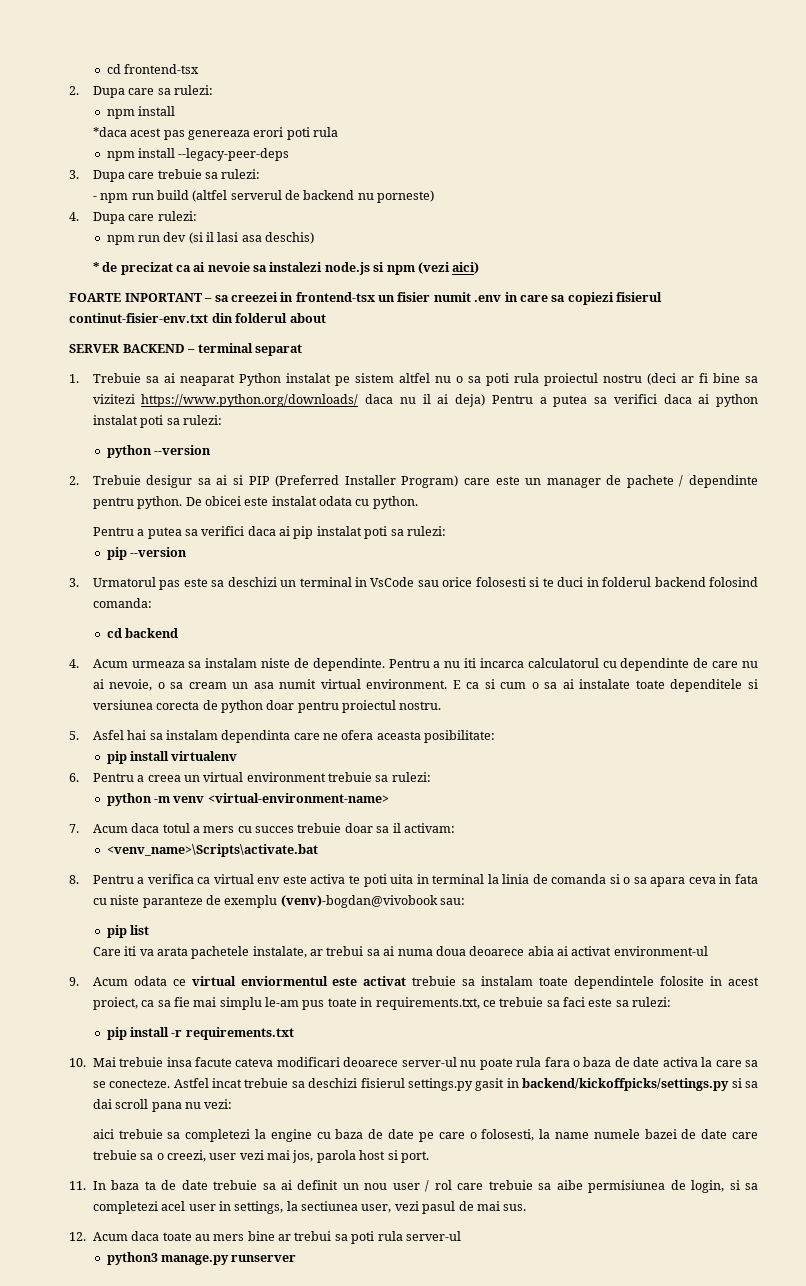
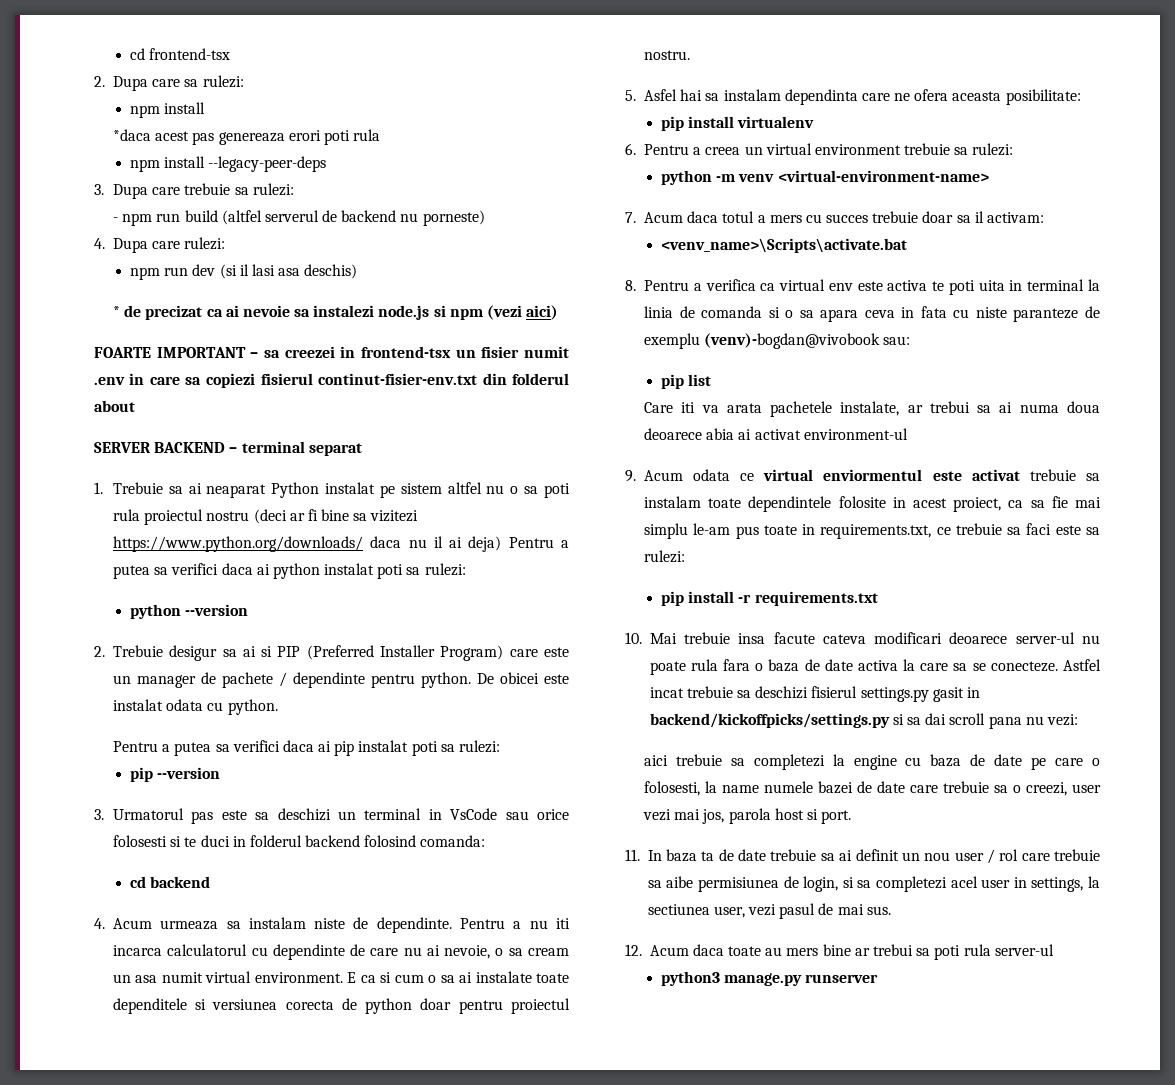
- FOARTE INPORTANT – sa creezei in frontend-tsx un fisier numit .env in care sa copiezi fisierul continut-fisier-env.txt din folderul about
+ FOARTE IMPORTANT – sa creezei in frontend-tsx un fisier numit .env in care sa copiezi fisierul continut-fisier-env.txt din folderul about

